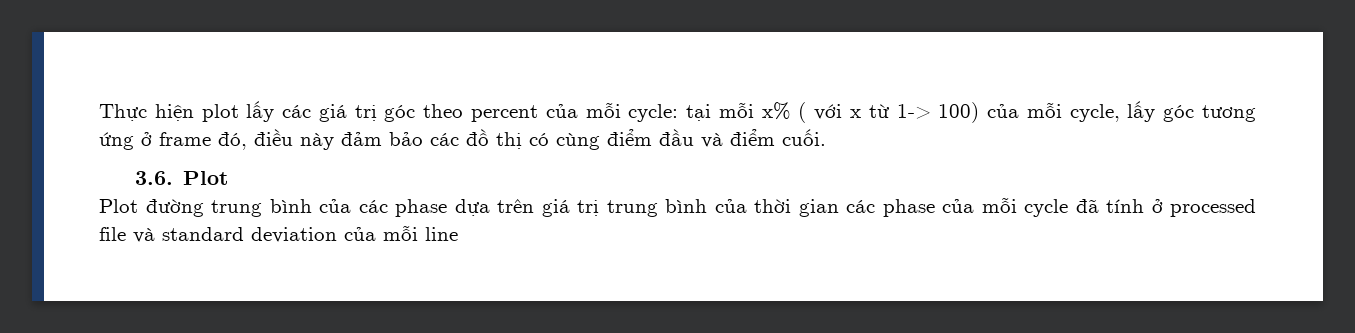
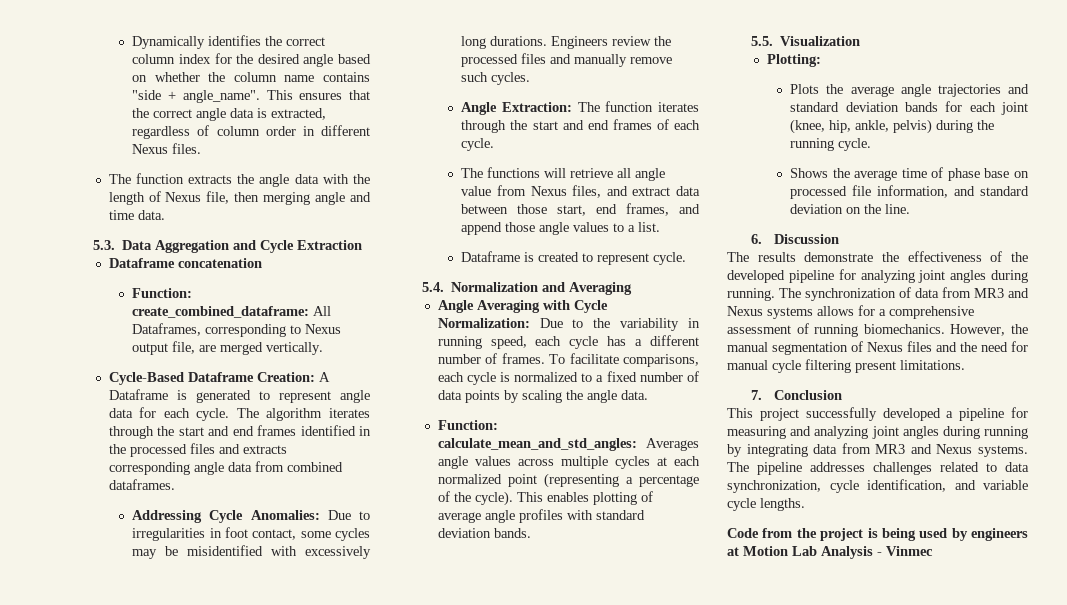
- Thực hiện plot lấy các giá trị góc theo percent của mỗi cycle: tại mỗi x% ( với x từ 1-> 100) của mỗi cycle, lấy góc tương ứng ở frame đó, điều này đảm bảo các đồ thị có cùng điểm đầu và điểm cuối.
- 3.6. Plot
- Plot đường trung bình của các phase dựa trên giá trị trung bình của thời gian các phase của mỗi cycle đã tính ở processed file và standard deviation của mỗi line
+ Dynamically identifies the correct column index for the desired angle based on whether the column name contains "side + angle_name". This ensures that the correct angle data is extracted, regardless of column order in different Nexus files.
+ The function extracts the angle data with the length of Nexus file, then merging angle and time data.
+ 5.3. Data Aggregation and Cycle Extraction
+ Dataframe concatenation
+ Function: create_combined_dataframe: All Dataframes, corresponding to Nexus output file, are merged vertically.
+ Cycle-Based Dataframe Creation: A Dataframe is generated to represent angle data for each cycle. The algorithm iterates through the start and end frames identified in the processed files and extracts corresponding angle data from combined dataframes.
+ Addressing Cycle Anomalies: Due to irregularities in foot contact, some cycles may be misidentified with excessively long durations. Engineers review the processed files and manually remove such cycles.
+ Angle Extraction: The function iterates through the start and end frames of each cycle.
+ The functions will retrieve all angle value from Nexus files, and extract data between those start, end frames, and append those angle values to a list.
+ Dataframe is created to represent cycle.
+ 5.4. Normalization and Averaging
+ Angle Averaging with Cycle Normalization: Due to the variability in running speed, each cycle has a different number of frames. To facilitate comparisons, each cycle is normalized to a fixed number of data points by scaling the angle data.
+ Function: calculate_mean_and_std_angles: Averages angle values across multiple cycles at each normalized point (representing a percentage of the cycle). This enables plotting of average angle profiles with standard deviation bands.
+ 5.5. Visualization
+ Plotting:
+ Plots the average angle trajectories and standard deviation bands for each joint (knee, hip, ankle, pelvis) during the running cycle.
+ Shows the average time of phase base on processed file information, and standard deviation on the line.
+ 6. Discussion
+ The results demonstrate the effectiveness of the developed pipeline for analyzing joint angles during running. The synchronization of data from MR3 and Nexus systems allows for a comprehensive assessment of running biomechanics. However, the manual segmentation of Nexus files and the need for manual cycle filtering present limitations.
+ 7. Conclusion
+ This project successfully developed a pipeline for measuring and analyzing joint angles during running by integrating data from MR3 and Nexus systems. The pipeline addresses challenges related to data synchronization, cycle identification, and variable cycle lengths.
+ Code from the project is being used by engineers at Motion Lab Analysis - Vinmec

